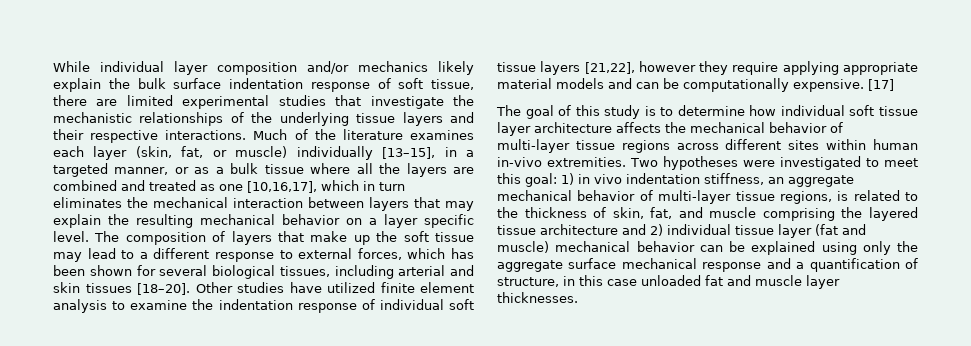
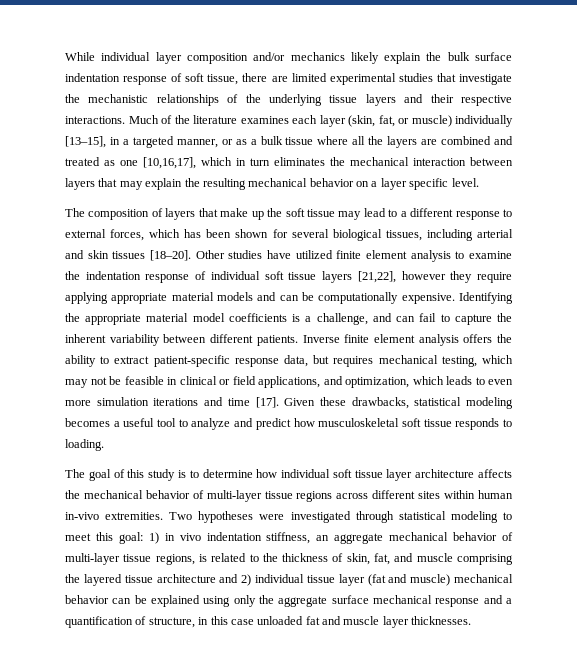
- Much of the literature examines each layer (skin, fat, or muscle) individually [13–15], in a targeted manner, or as a bulk tissue where all the layers are combined and treated as one [10,16,17], which in turn eliminates the mechanical interaction between layers that may explain the resulting mechanical behavior on a layer specific level. The composition of layers that make up the soft tissue may lead to a different response to external forces, which has been shown for several biological tissues, including arterial and skin tissues [18–20].
+ Much of the literature examines each layer (skin, fat, or muscle) individually [13–15], in a targeted manner, or as a bulk tissue where all the layers are combined and treated as one [10,16,17], which in turn eliminates the mechanical interaction between layers that may explain the resulting mechanical behavior on a layer specific level.
+ The composition of layers that make up the soft tissue may lead to a different response to external forces, which has been shown for several biological tissues, including arterial and skin tissues [18–20].
- [17]
+ Identifying the appropriate material model coefficients is a challenge, and can fail to capture the inherent variability between different patients. Inverse finite element analysis offers the ability to extract patient-specific response data, but requires mechanical testing, which may not be feasible in clinical or field applications, and optimization, which leads to even more simulation iterations and time [17]. Given these drawbacks, statistical modeling becomes a useful tool to analyze and predict how musculoskeletal soft tissue responds to loading.
- Two hypotheses were investigated to meet this goal:
+ Two hypotheses were investigated through statistical modeling to meet this goal:

